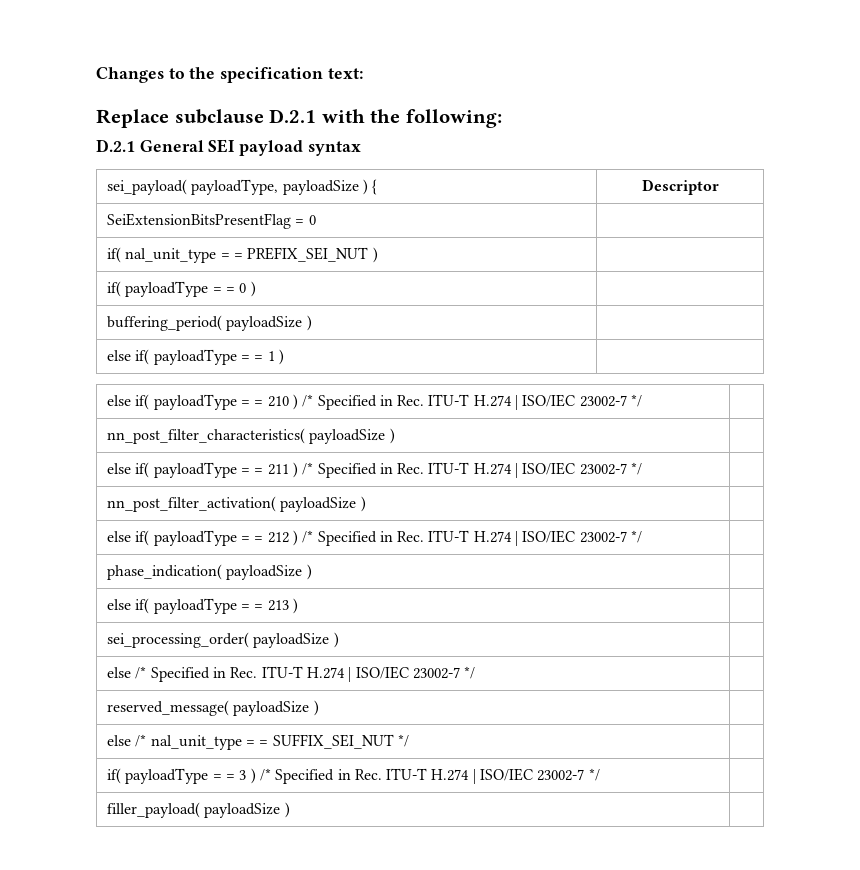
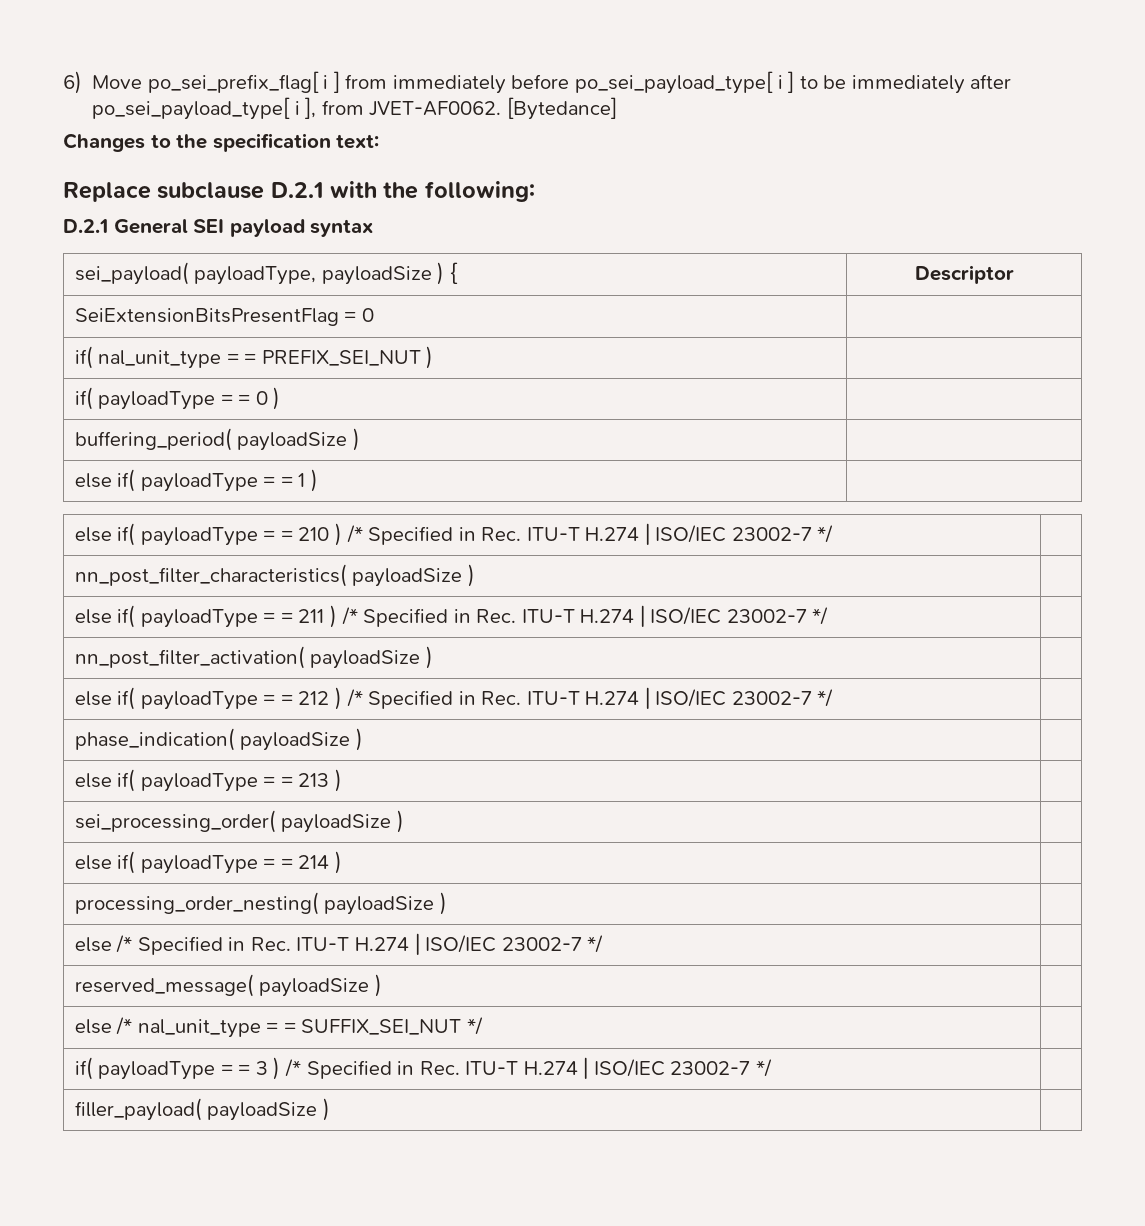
+ 6) Move po_sei_prefix_flag[ i ] from immediately before po_sei_payload_type[ i ] to be immediately after po_sei_payload_type[ i ], from JVET-AF0062. [Bytedance]
+ else if( payloadType = = 214 ) |
+ processing_order_nesting( payloadSize ) |

